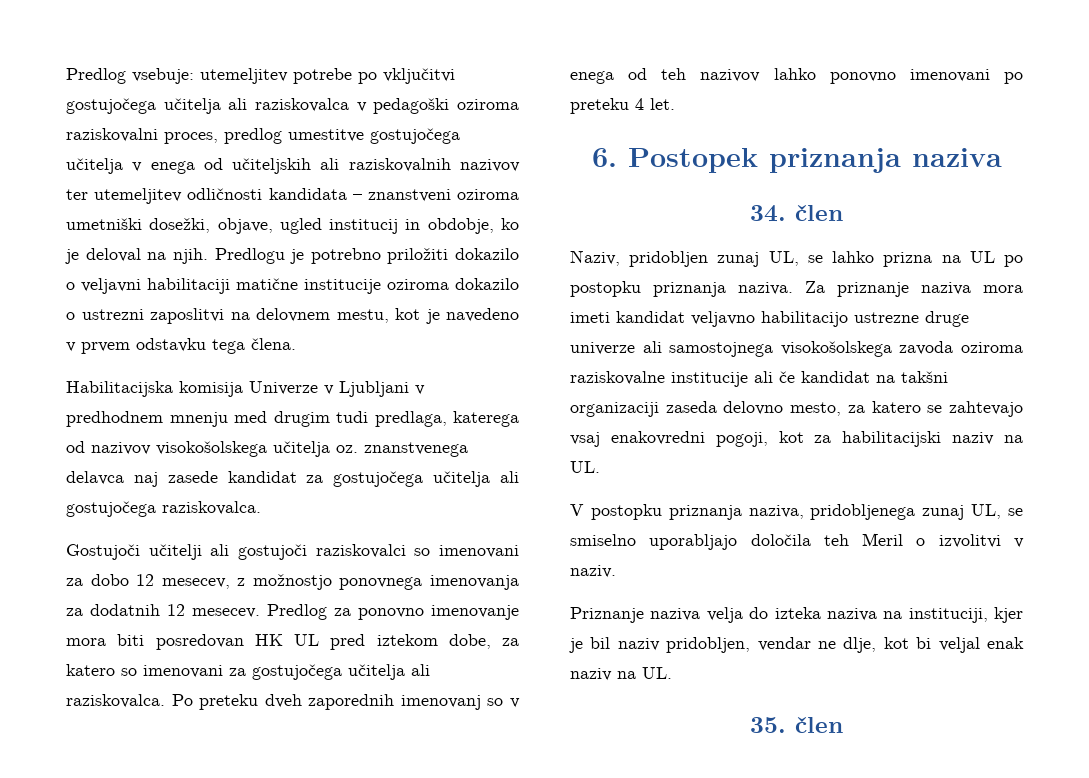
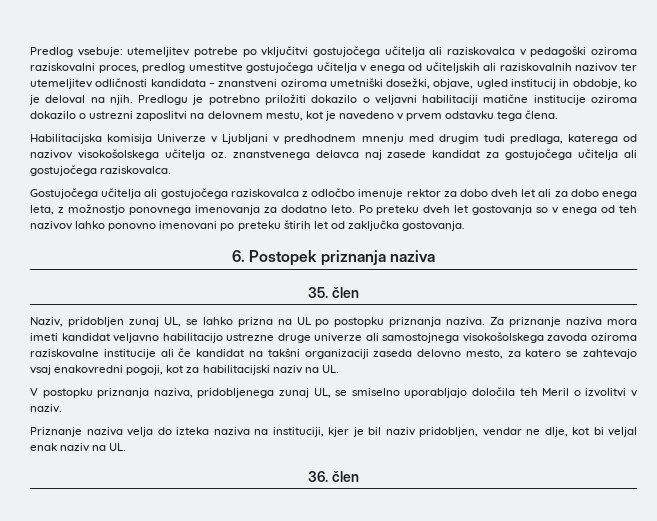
- Gostujoči učitelji ali gostujoči raziskovalci so imenovani za dobo 12 mesecev, z možnostjo ponovnega imenovanja za dodatnih 12 mesecev. Predlog za ponovno imenovanje mora biti posredovan HK UL pred iztekom dobe, za katero so imenovani za gostujočega učitelja ali raziskovalca.
+ Gostujočega učitelja ali gostujočega raziskovalca z odločbo imenuje rektor za dobo dveh let ali za dobo enega leta, z možnostjo ponovnega imenovanja za dodatno leto.
- Po preteku dveh zaporednih imenovanj so v enega od teh nazivov lahko ponovno imenovani po preteku 4 let.
+ Po preteku dveh let gostovanja so v enega od teh nazivov lahko ponovno imenovani po preteku štirih let od zaključka gostovanja.
- 34. člen
+ 35. člen
- 35. člen
+ 36. člen

